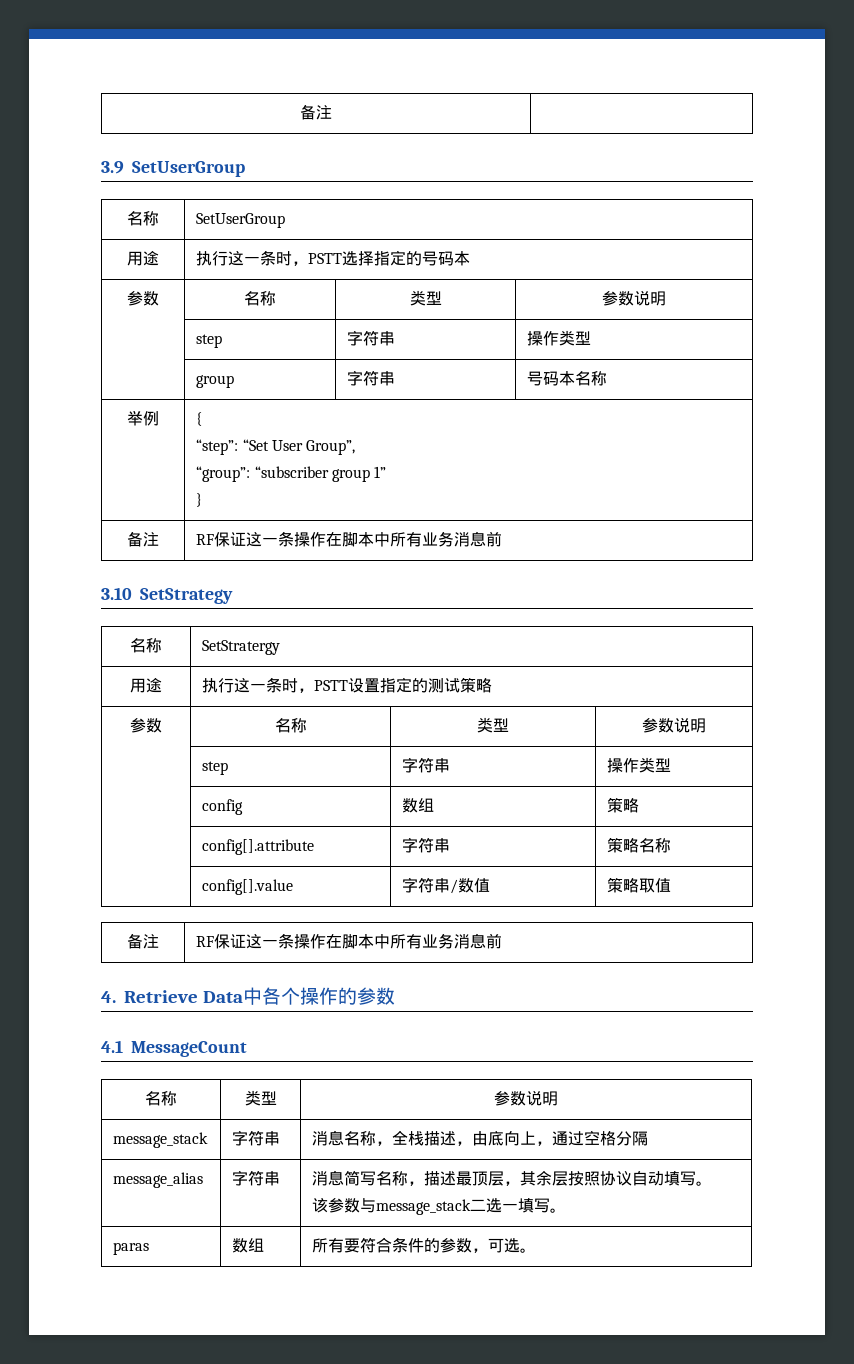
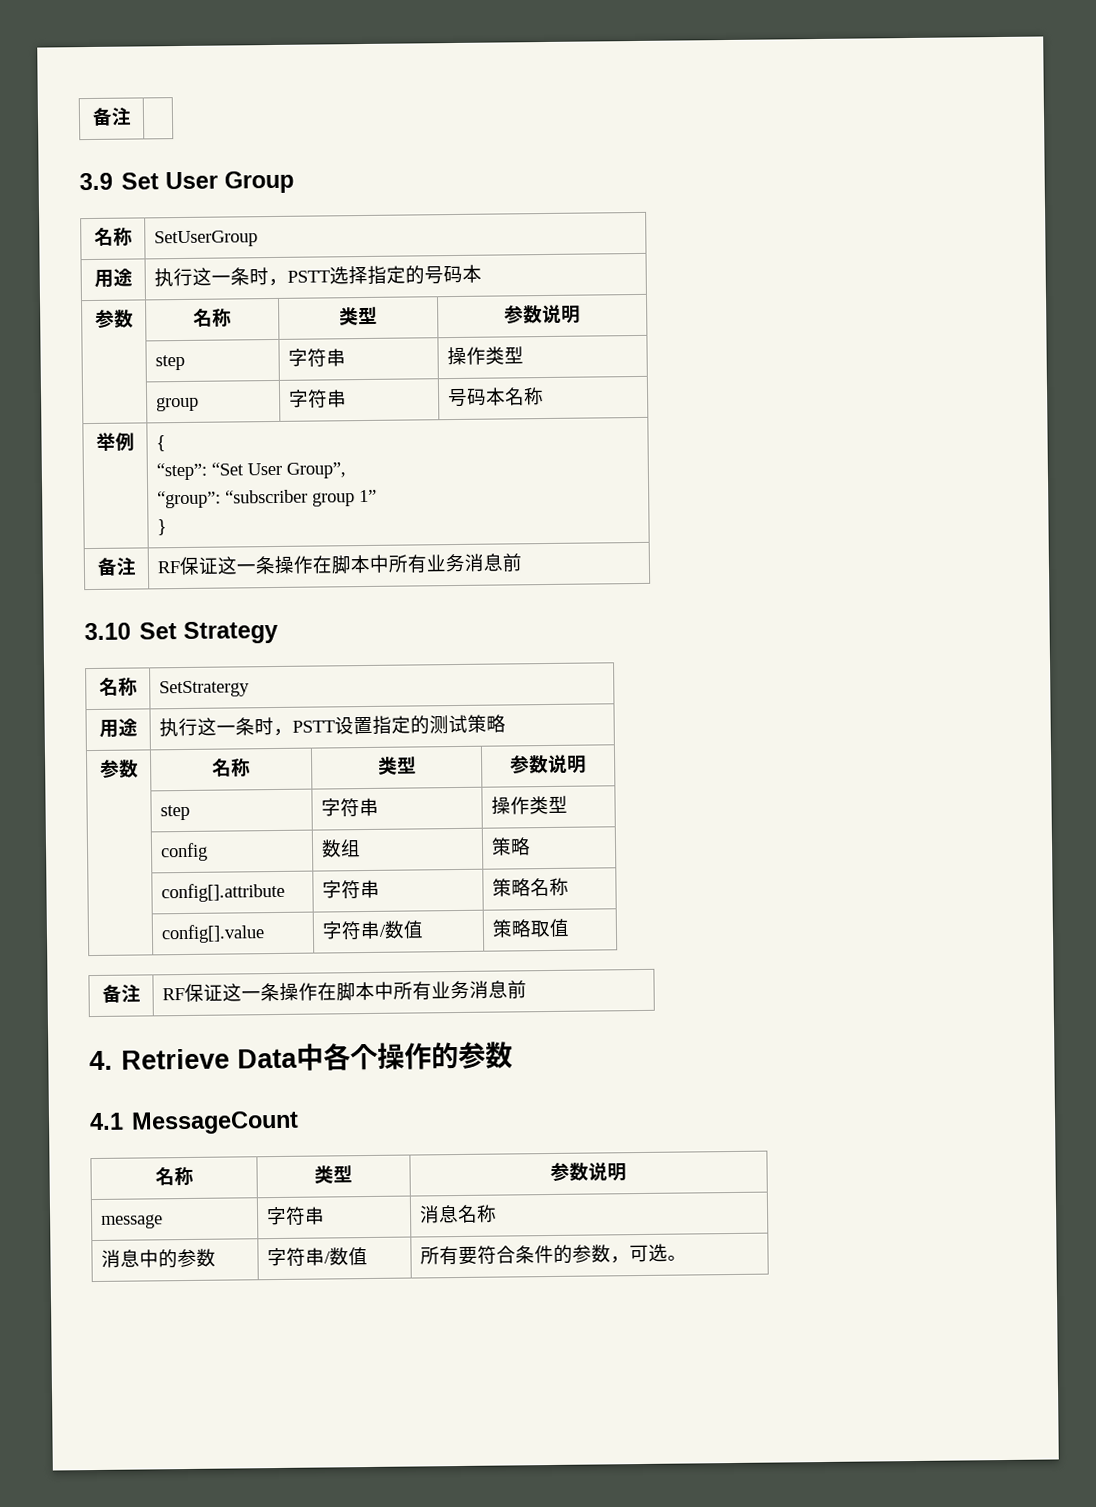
- 3.9 SetUserGroup
+ 3.9 Set User Group
- 3.10 SetStrategy
+ 3.10 Set Strategy
- message_stack | 字符串 | 消息名称，全栈描述，由底向上，通过空格分隔
- message_alias | 字符串 | 消息简写名称，描述最顶层，其余层按照协议自动填写。
- 该参数与message_stack二选一填写。
- paras | 数组 | 所有要符合条件的参数，可选。
+ message | 字符串 | 消息名称
+ 消息中的参数 | 字符串/数值 | 所有要符合条件的参数，可选。

